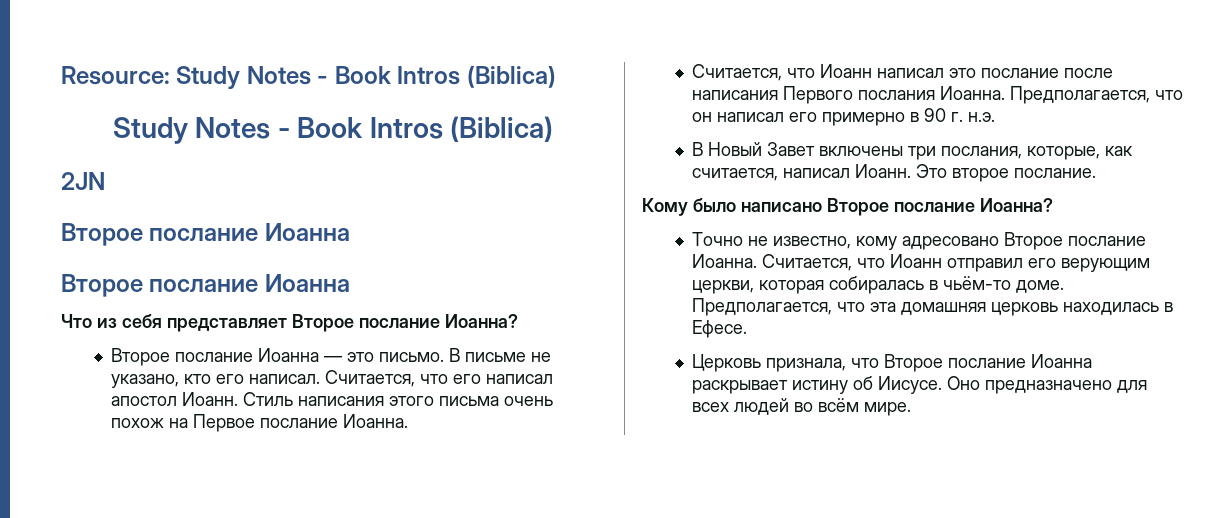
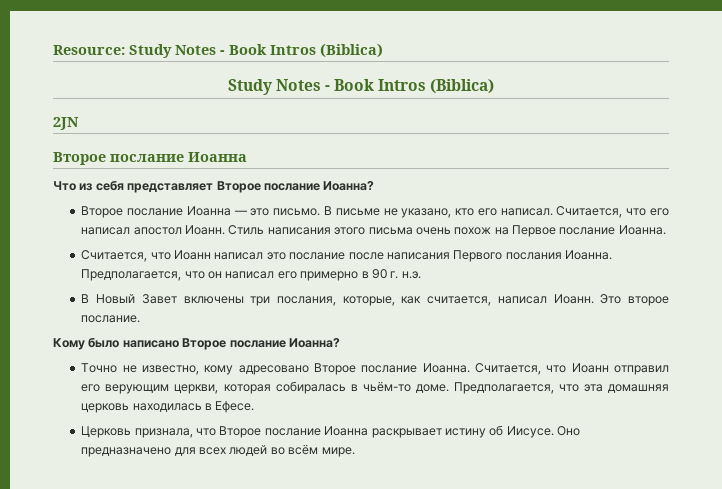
  2JN
- Второе послание Иоанна

